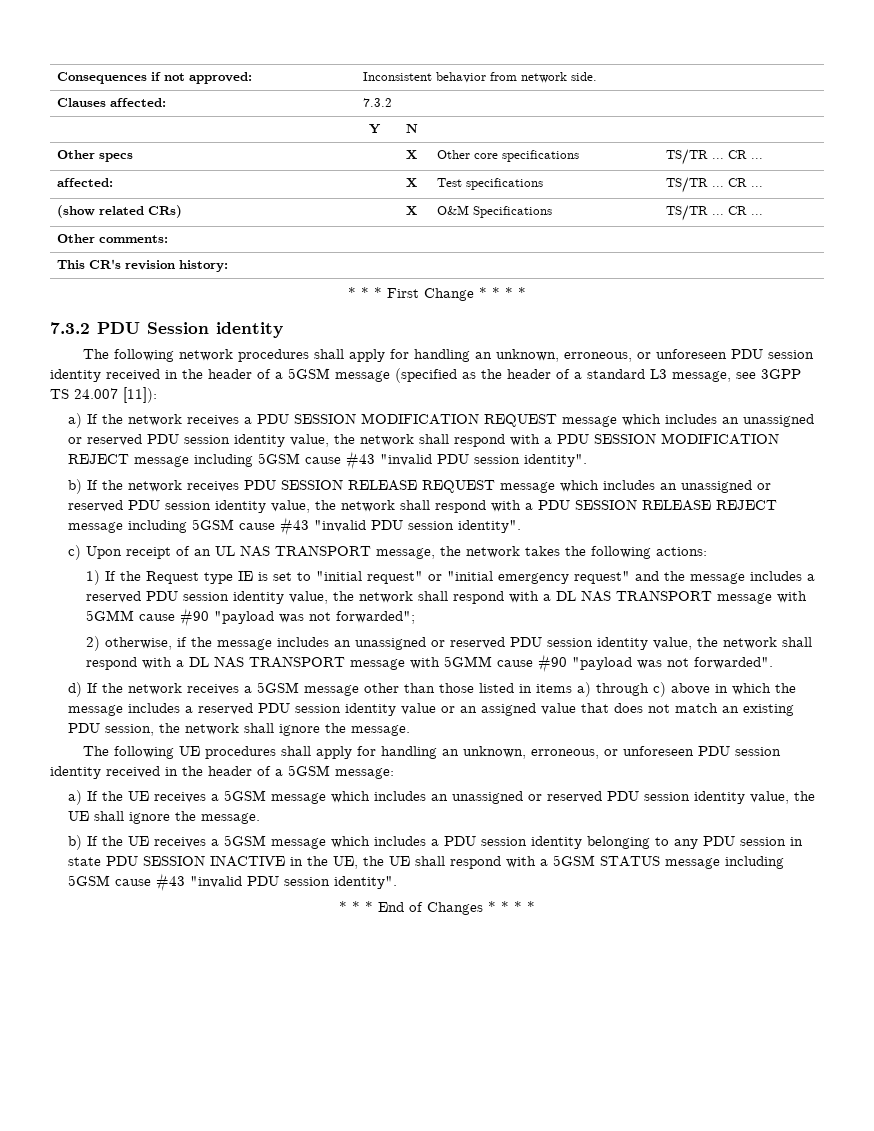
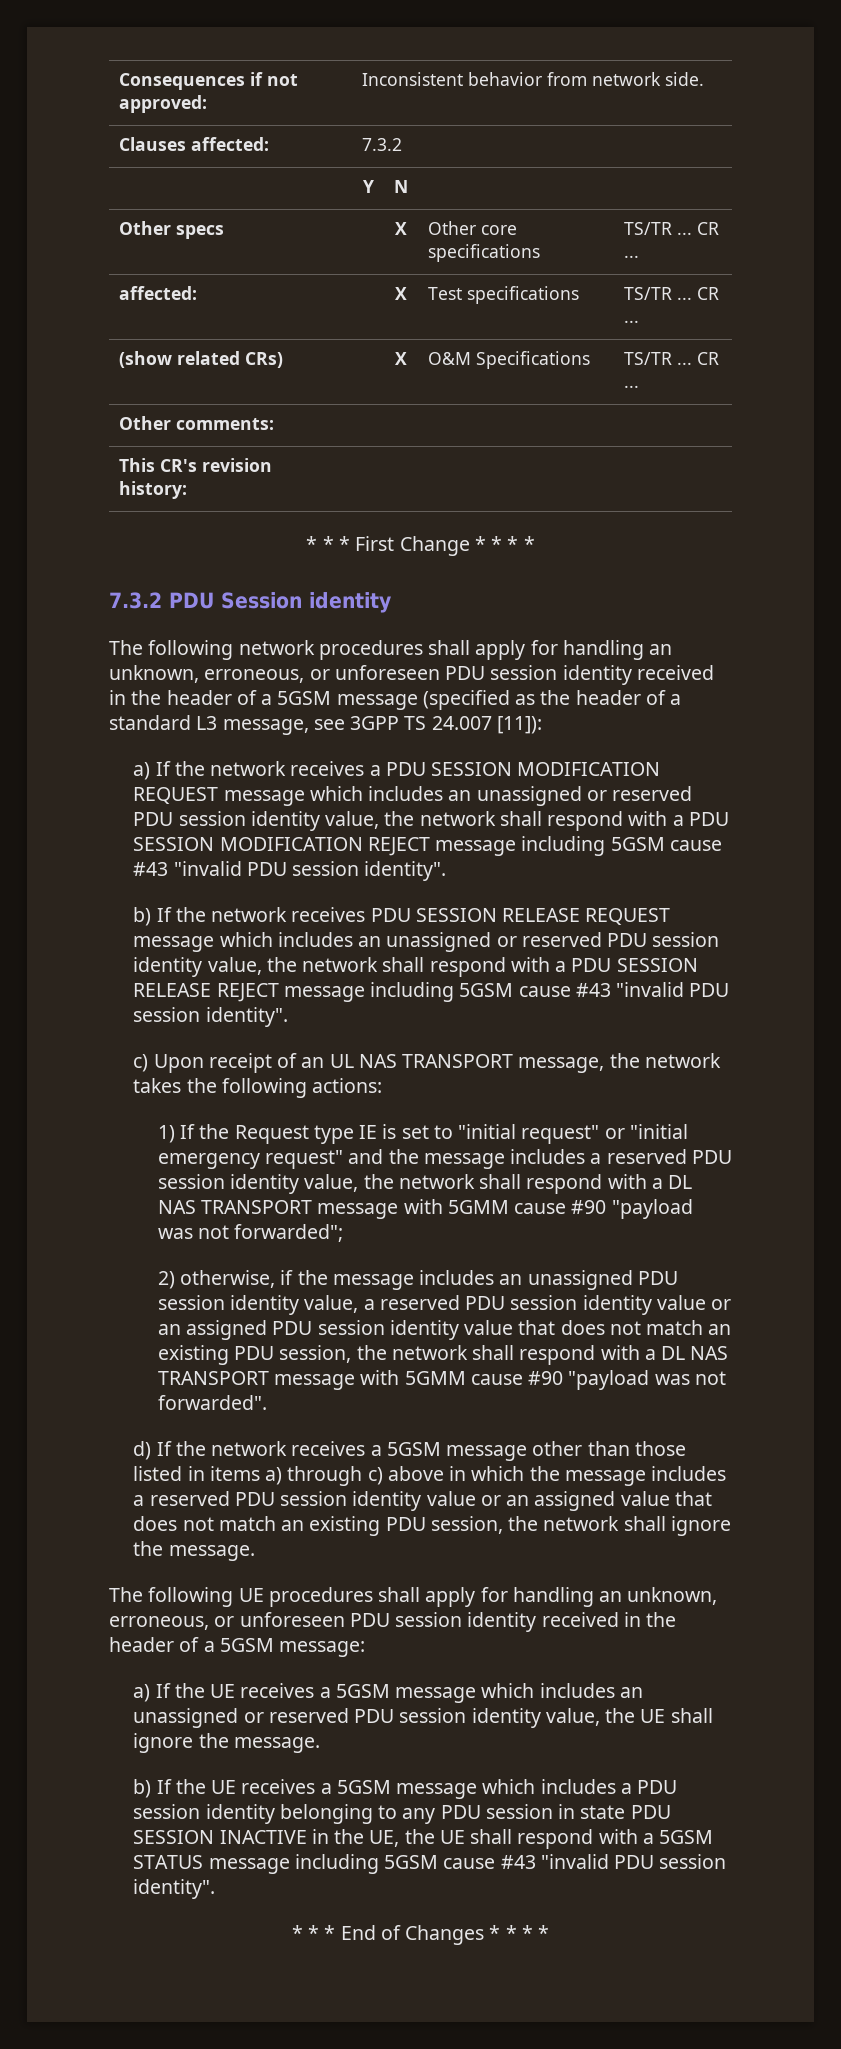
- 2) otherwise, if the message includes an unassigned or reserved PDU session identity value, the network shall respond with a DL NAS TRANSPORT message with 5GMM cause #90 "payload was not forwarded".
+ 2) otherwise, if the message includes an unassigned PDU session identity value, a reserved PDU session identity value or an assigned PDU session identity value that does not match an existing PDU session, the network shall respond with a DL NAS TRANSPORT message with 5GMM cause #90 "payload was not forwarded".

